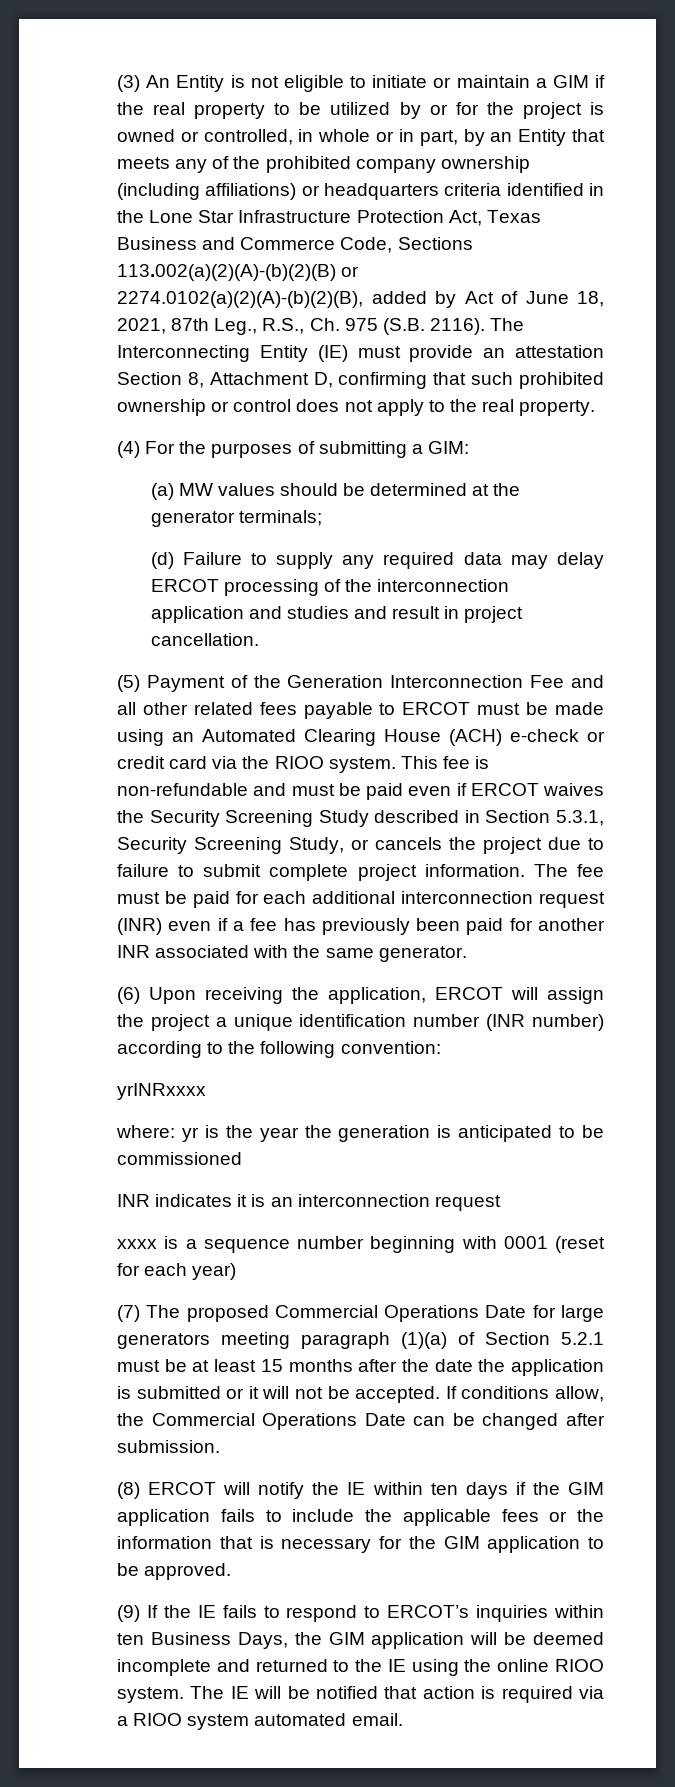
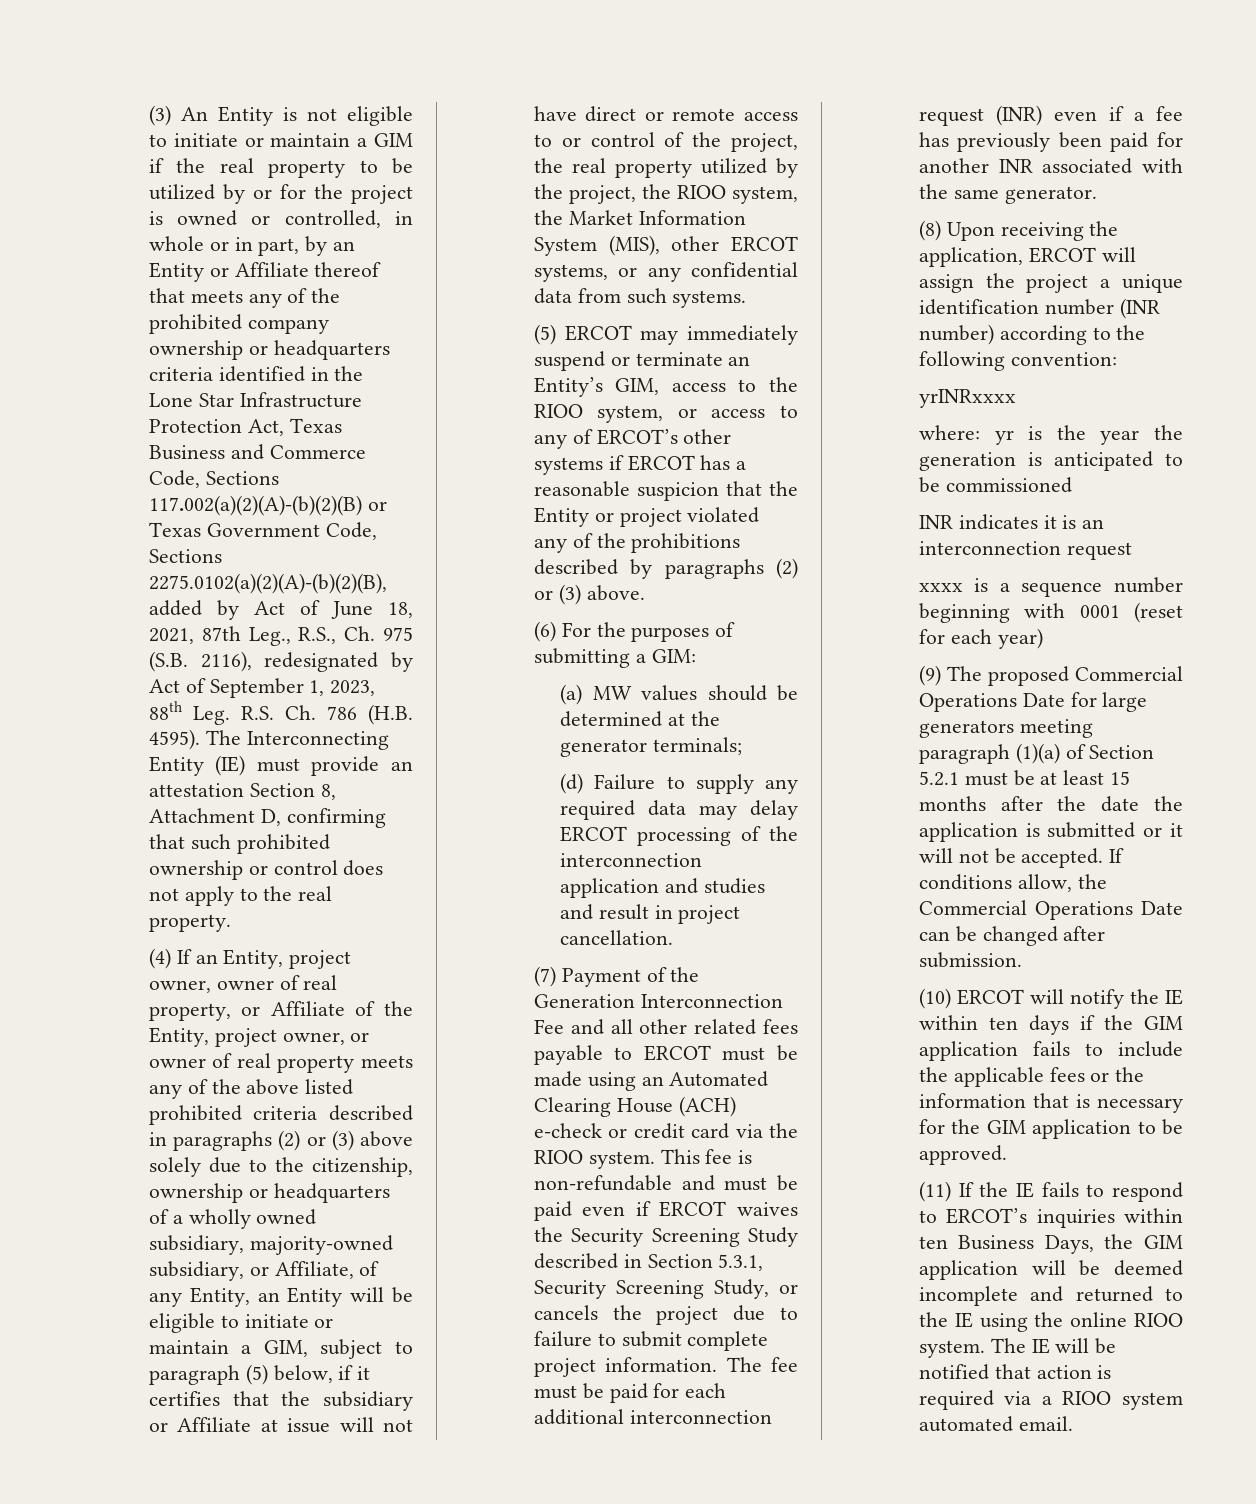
- (3) An Entity is not eligible to initiate or maintain a GIM if the real property to be utilized by or for the project is owned or controlled, in whole or in part, by an Entity that meets any of the prohibited company ownership (including affiliations) or headquarters criteria identified in the Lone Star Infrastructure Protection Act, Texas Business and Commerce Code, Sections 113.002(a)(2)(A)-(b)(2)(B) or 2274.0102(a)(2)(A)-(b)(2)(B), added by Act of June 18, 2021, 87th Leg., R.S., Ch. 975 (S.B. 2116).
+ (3) An Entity is not eligible to initiate or maintain a GIM if the real property to be utilized by or for the project is owned or controlled, in whole or in part, by an Entity or Affiliate thereof that meets any of the prohibited company ownership or headquarters criteria identified in the Lone Star Infrastructure Protection Act, Texas Business and Commerce Code, Sections 117.002(a)(2)(A)-(b)(2)(B) or Texas Government Code, Sections 2275.0102(a)(2)(A)-(b)(2)(B), added by Act of June 18, 2021, 87th Leg., R.S., Ch. 975 (S.B. 2116), redesignated by Act of September 1, 2023, 88th Leg. R.S. Ch. 786 (H.B. 4595).
- (4) For the purposes of submitting a GIM:
+ (4) If an Entity, project owner, owner of real property, or Affiliate of the Entity, project owner, or owner of real property meets any of the above listed prohibited criteria described in paragraphs (2) or (3) above solely due to the citizenship, ownership or headquarters of a wholly owned subsidiary, majority-owned subsidiary, or Affiliate, of any Entity, an Entity will be eligible to initiate or maintain a GIM, subject to paragraph (5) below, if it certifies that the subsidiary or Affiliate at issue will not have direct or remote access to or control of the project, the real property utilized by the project, the RIOO system, the Market Information System (MIS), other ERCOT systems, or any confidential data from such systems.
+ (5) ERCOT may immediately suspend or terminate an Entity’s GIM, access to the RIOO system, or access to any of ERCOT’s other systems if ERCOT has a reasonable suspicion that the Entity or project violated any of the prohibitions described by paragraphs (2) or (3) above.
+ (6) For the purposes of submitting a GIM:
- (5) Payment of the Generation Interconnection Fee and all other related fees payable to ERCOT must be made using an Automated Clearing House (ACH) e-check or credit card via the RIOO system.
+ (7) Payment of the Generation Interconnection Fee and all other related fees payable to ERCOT must be made using an Automated Clearing House (ACH) e-check or credit card via the RIOO system.
- (6) Upon receiving the application, ERCOT will assign the project a unique identification number (INR number) according to the following convention:
+ (8) Upon receiving the application, ERCOT will assign the project a unique identification number (INR number) according to the following convention:
- (7) The proposed Commercial Operations Date for large generators meeting paragraph (1)(a) of Section 5.2.1 must be at least 15 months after the date the application is submitted or it will not be accepted.
+ (9) The proposed Commercial Operations Date for large generators meeting paragraph (1)(a) of Section 5.2.1 must be at least 15 months after the date the application is submitted or it will not be accepted.
- (8) ERCOT will notify the IE within ten days if the GIM application fails to include the applicable fees or the information that is necessary for the GIM application to be approved.
+ (10) ERCOT will notify the IE within ten days if the GIM application fails to include the applicable fees or the information that is necessary for the GIM application to be approved.
- (9) If the IE fails to respond to ERCOT’s inquiries within ten Business Days, the GIM application will be deemed incomplete and returned to the IE using the online RIOO system.
+ (11) If the IE fails to respond to ERCOT’s inquiries within ten Business Days, the GIM application will be deemed incomplete and returned to the IE using the online RIOO system.

